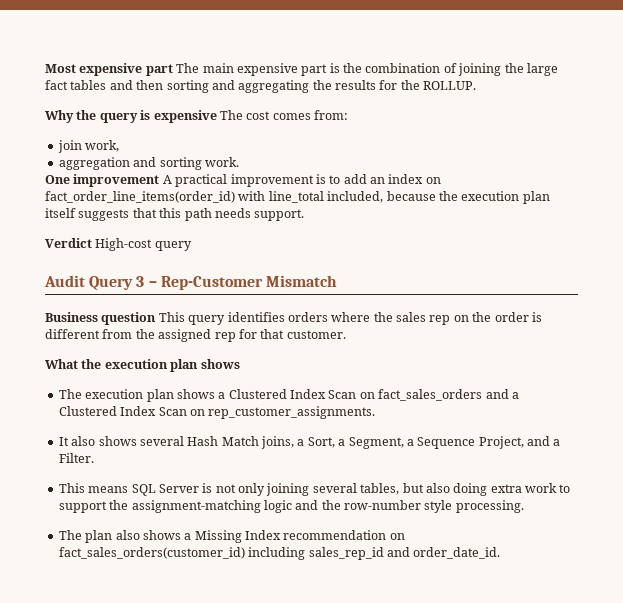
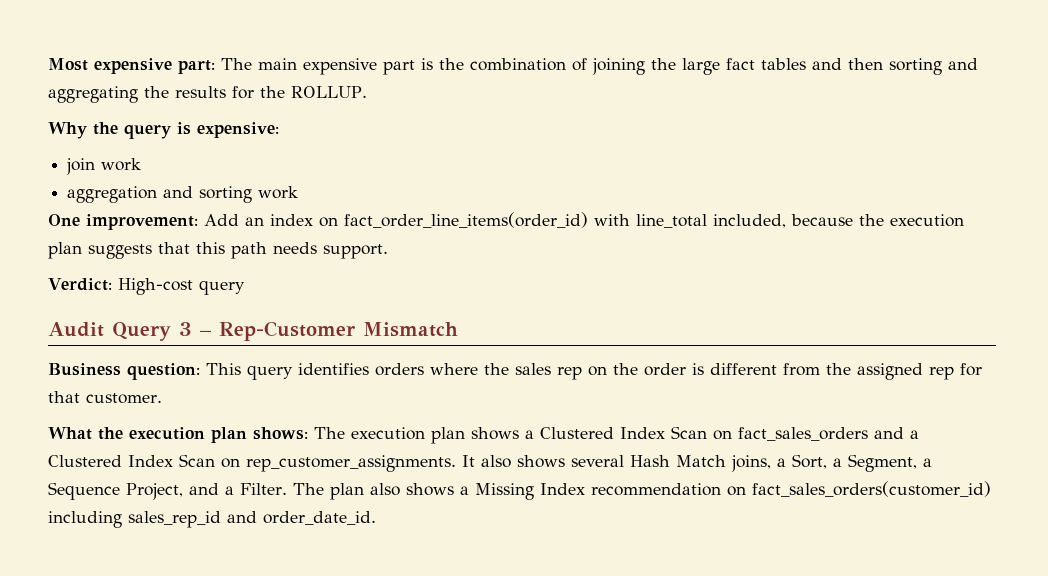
- Most expensive part The main expensive part is the combination of joining the large fact tables and then sorting and aggregating the results for the ROLLUP.
+ Most expensive part: The main expensive part is the combination of joining the large fact tables and then sorting and aggregating the results for the ROLLUP.
- Why the query is expensive The cost comes from:
+ Why the query is expensive:
- join work,
+ join work
- aggregation and sorting work.
+ aggregation and sorting work
- One improvement A practical improvement is to add an index on fact_order_line_items(order_id) with line_total included, because the execution plan itself suggests that this path needs support.
+ One improvement: Add an index on fact_order_line_items(order_id) with line_total included, because the execution plan suggests that this path needs support.
- Verdict High-cost query
+ Verdict: High-cost query
- Business question This query identifies orders where the sales rep on the order is different from the assigned rep for that customer.
+ Business question: This query identifies orders where the sales rep on the order is different from the assigned rep for that customer.
- What the execution plan shows
- The execution plan shows a Clustered Index Scan on fact_sales_orders and a Clustered Index Scan on rep_customer_assignments.
- It also shows several Hash Match joins, a Sort, a Segment, a Sequence Project, and a Filter.
- This means SQL Server is not only joining several tables, but also doing extra work to support the assignment-matching logic and the row-number style processing.
- The plan also shows a Missing Index recommendation on fact_sales_orders(customer_id) including sales_rep_id and order_date_id.
+ What the execution plan shows: The execution plan shows a Clustered Index Scan on fact_sales_orders and a Clustered Index Scan on rep_customer_assignments. It also shows several Hash Match joins, a Sort, a Segment, a Sequence Project, and a Filter. The plan also shows a Missing Index recommendation on fact_sales_orders(customer_id) including sales_rep_id and order_date_id.

